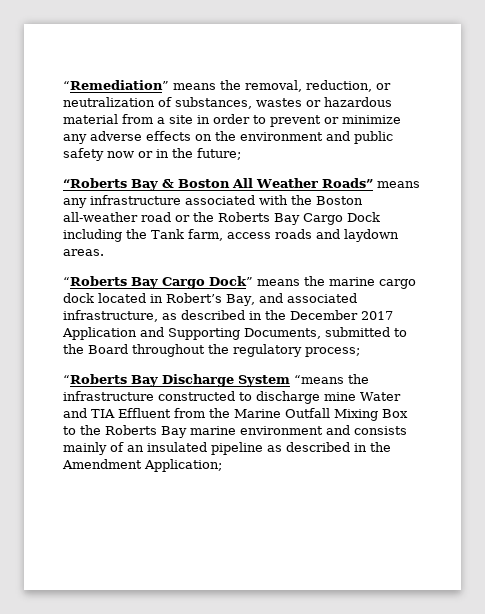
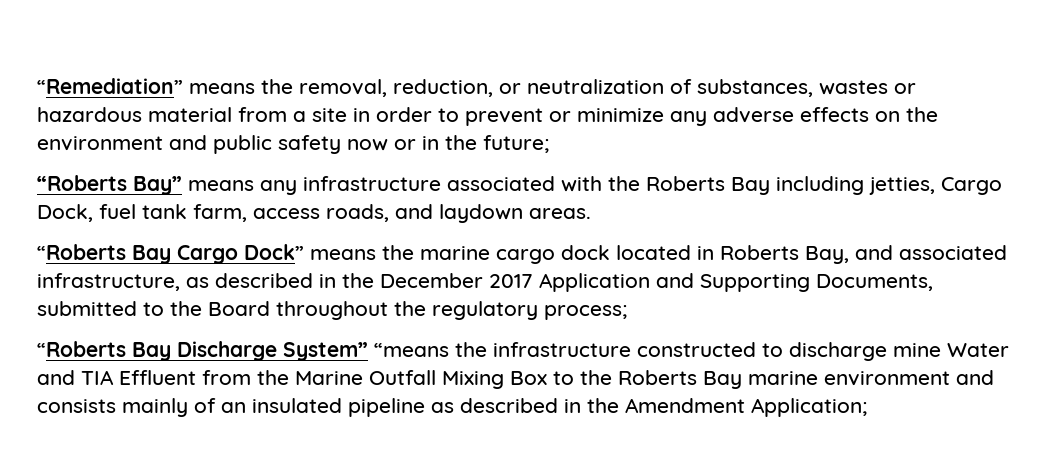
- “Roberts Bay & Boston All Weather Roads” means any infrastructure associated with the Boston all-weather road or the Roberts Bay Cargo Dock including the Tank farm, access roads and laydown areas.
+ “Roberts Bay” means any infrastructure associated with the Roberts Bay including jetties, Cargo Dock, fuel tank farm, access roads, and laydown areas.
- “Roberts Bay Cargo Dock” means the marine cargo dock located in Robert’s Bay, and associated infrastructure, as described in the December 2017 Application and Supporting Documents, submitted to the Board throughout the regulatory process;
+ “Roberts Bay Cargo Dock” means the marine cargo dock located in Roberts Bay, and associated infrastructure, as described in the December 2017 Application and Supporting Documents, submitted to the Board throughout the regulatory process;
- “Roberts Bay Discharge System “means the infrastructure constructed to discharge mine Water and TIA Effluent from the Marine Outfall Mixing Box to the Roberts Bay marine environment and consists mainly of an insulated pipeline as described in the Amendment Application;
+ “Roberts Bay Discharge System” “means the infrastructure constructed to discharge mine Water and TIA Effluent from the Marine Outfall Mixing Box to the Roberts Bay marine environment and consists mainly of an insulated pipeline as described in the Amendment Application;

